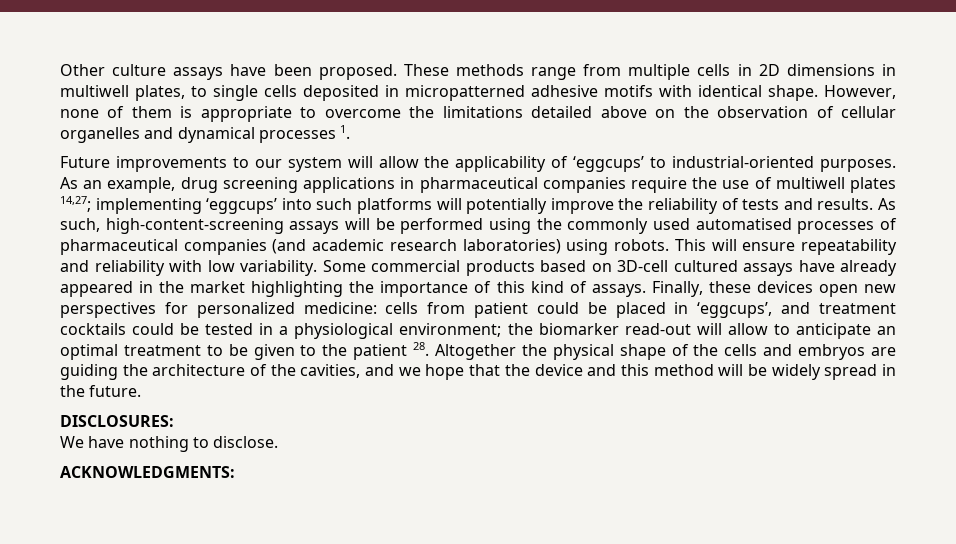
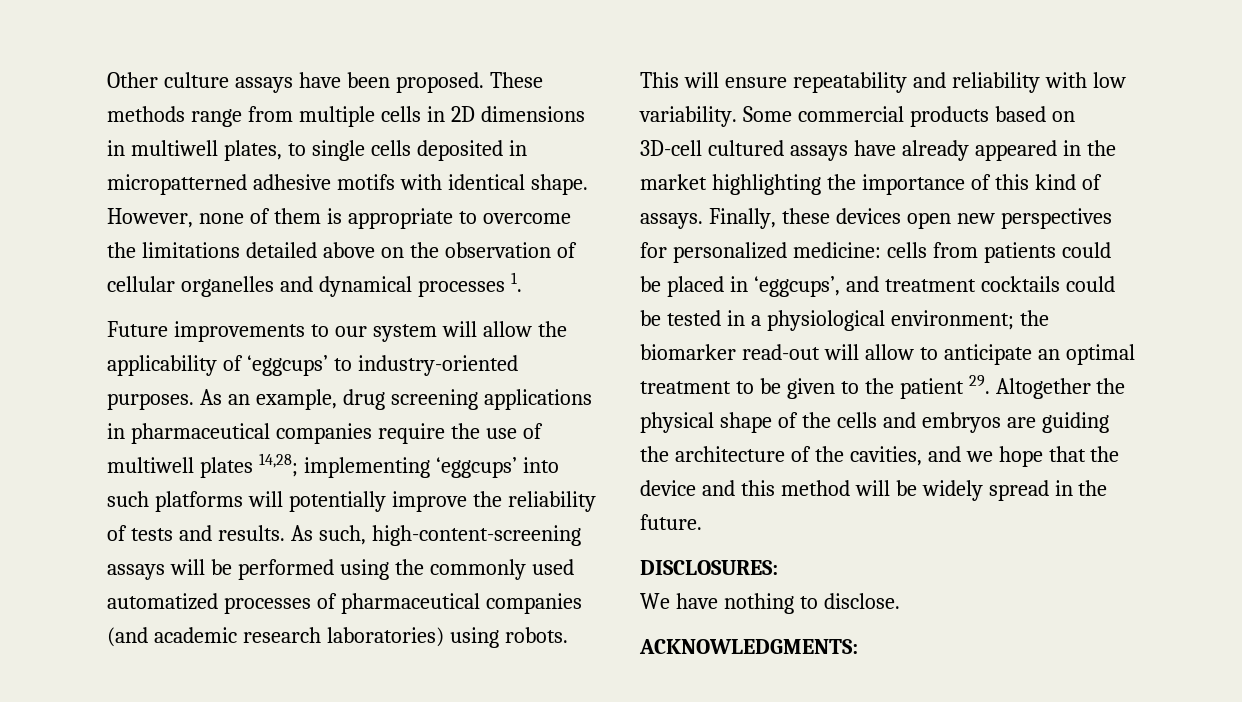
- Future improvements to our system will allow the applicability of ‘eggcups’ to industrial-oriented purposes.
+ Future improvements to our system will allow the applicability of ‘eggcups’ to industry-oriented purposes.
- As an example, drug screening applications in pharmaceutical companies require the use of multiwell plates 14,27; implementing ‘eggcups’ into such platforms will potentially improve the reliability of tests and results.
+ As an example, drug screening applications in pharmaceutical companies require the use of multiwell plates 14,28; implementing ‘eggcups’ into such platforms will potentially improve the reliability of tests and results.
- As such, high-content-screening assays will be performed using the commonly used automatised processes of pharmaceutical companies (and academic research laboratories) using robots.
+ As such, high-content-screening assays will be performed using the commonly used automatized processes of pharmaceutical companies (and academic research laboratories) using robots.
- cells from patient could be placed in ‘eggcups’, and treatment cocktails could be tested in a physiological environment;
+ cells from patients could be placed in ‘eggcups’, and treatment cocktails could be tested in a physiological environment;
- the biomarker read-out will allow to anticipate an optimal treatment to be given to the patient 28. Altogether the physical shape of the cells and embryos are guiding the architecture of the cavities, and we hope that the device and this method will be widely spread in the future.
+ the biomarker read-out will allow to anticipate an optimal treatment to be given to the patient 29. Altogether the physical shape of the cells and embryos are guiding the architecture of the cavities, and we hope that the device and this method will be widely spread in the future.

